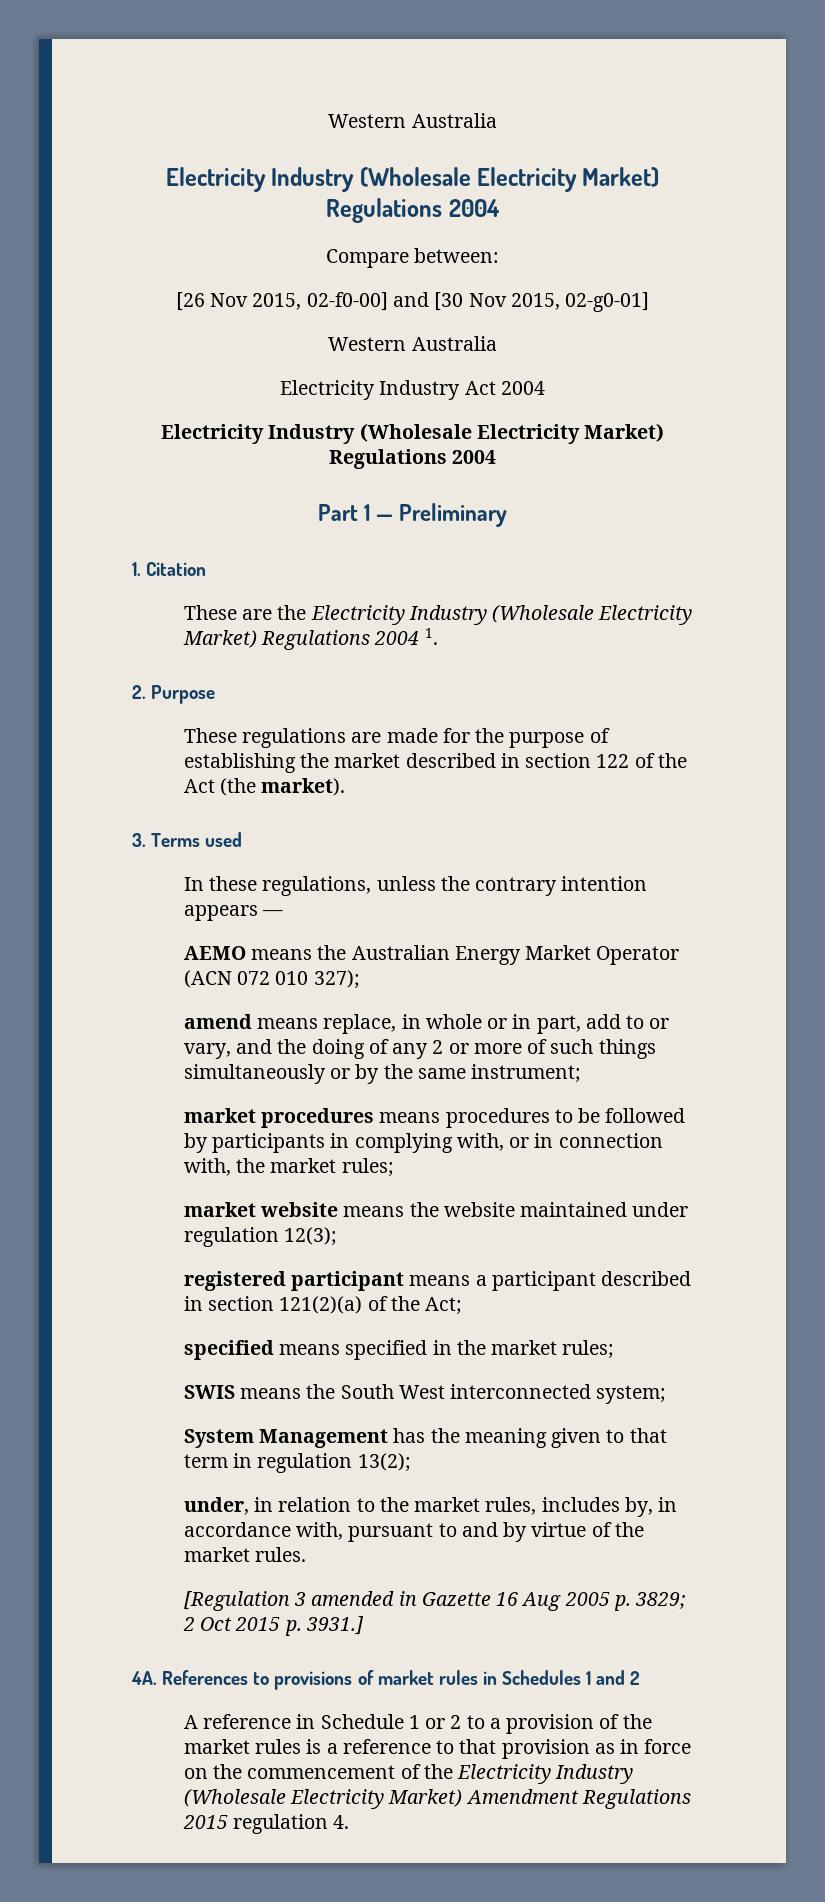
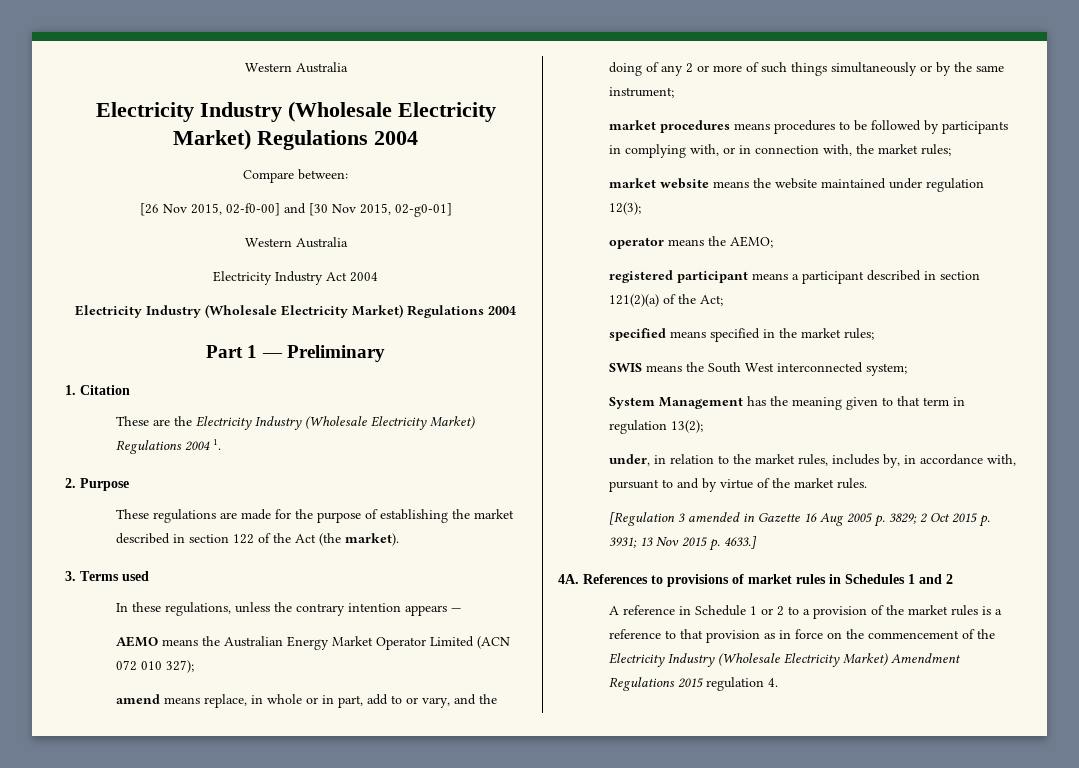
- AEMO means the Australian Energy Market Operator (ACN 072 010 327);
+ AEMO means the Australian Energy Market Operator Limited (ACN 072 010 327);
+ operator means the AEMO;
- [Regulation 3 amended in Gazette 16 Aug 2005 p. 3829; 2 Oct 2015 p. 3931.]
+ [Regulation 3 amended in Gazette 16 Aug 2005 p. 3829; 2 Oct 2015 p. 3931; 13 Nov 2015 p. 4633.]

